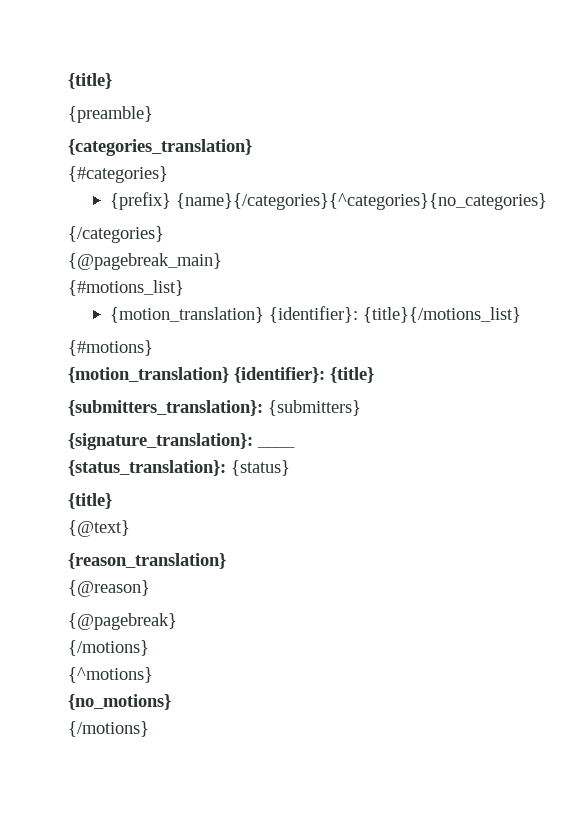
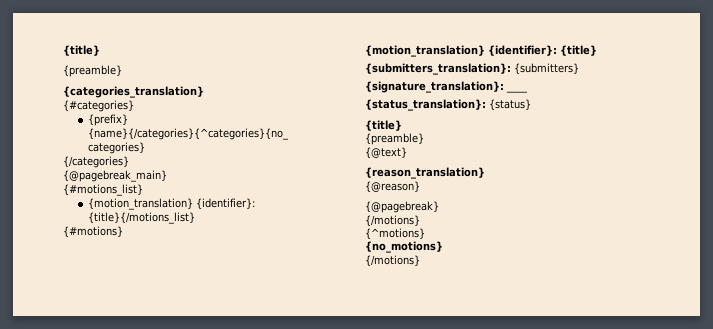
  {status_translation}: {status}
  {title}
+ {preamble}

